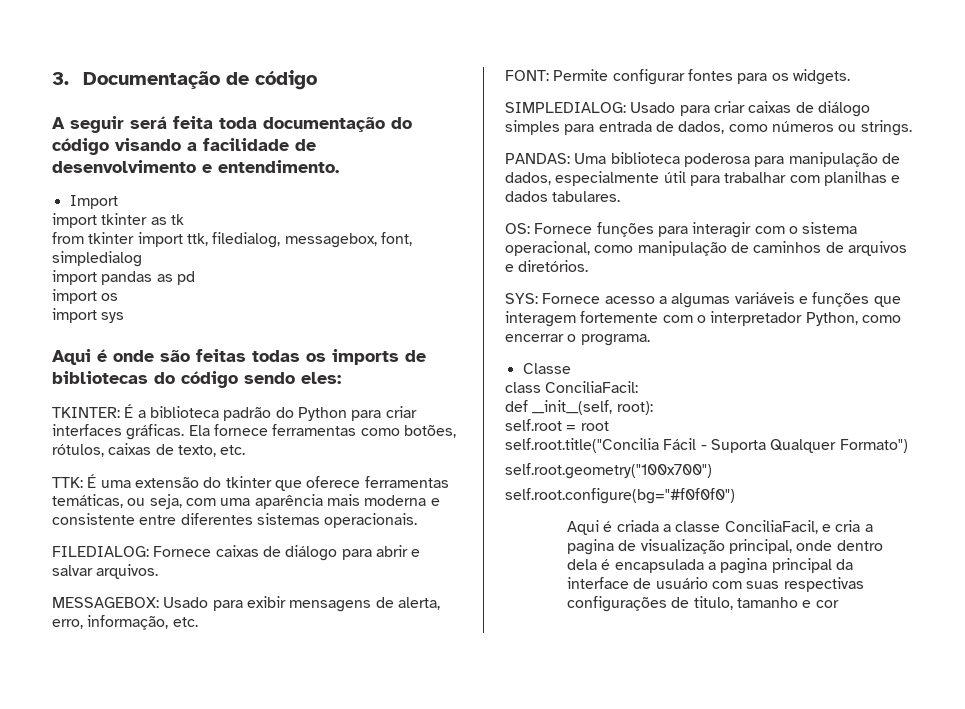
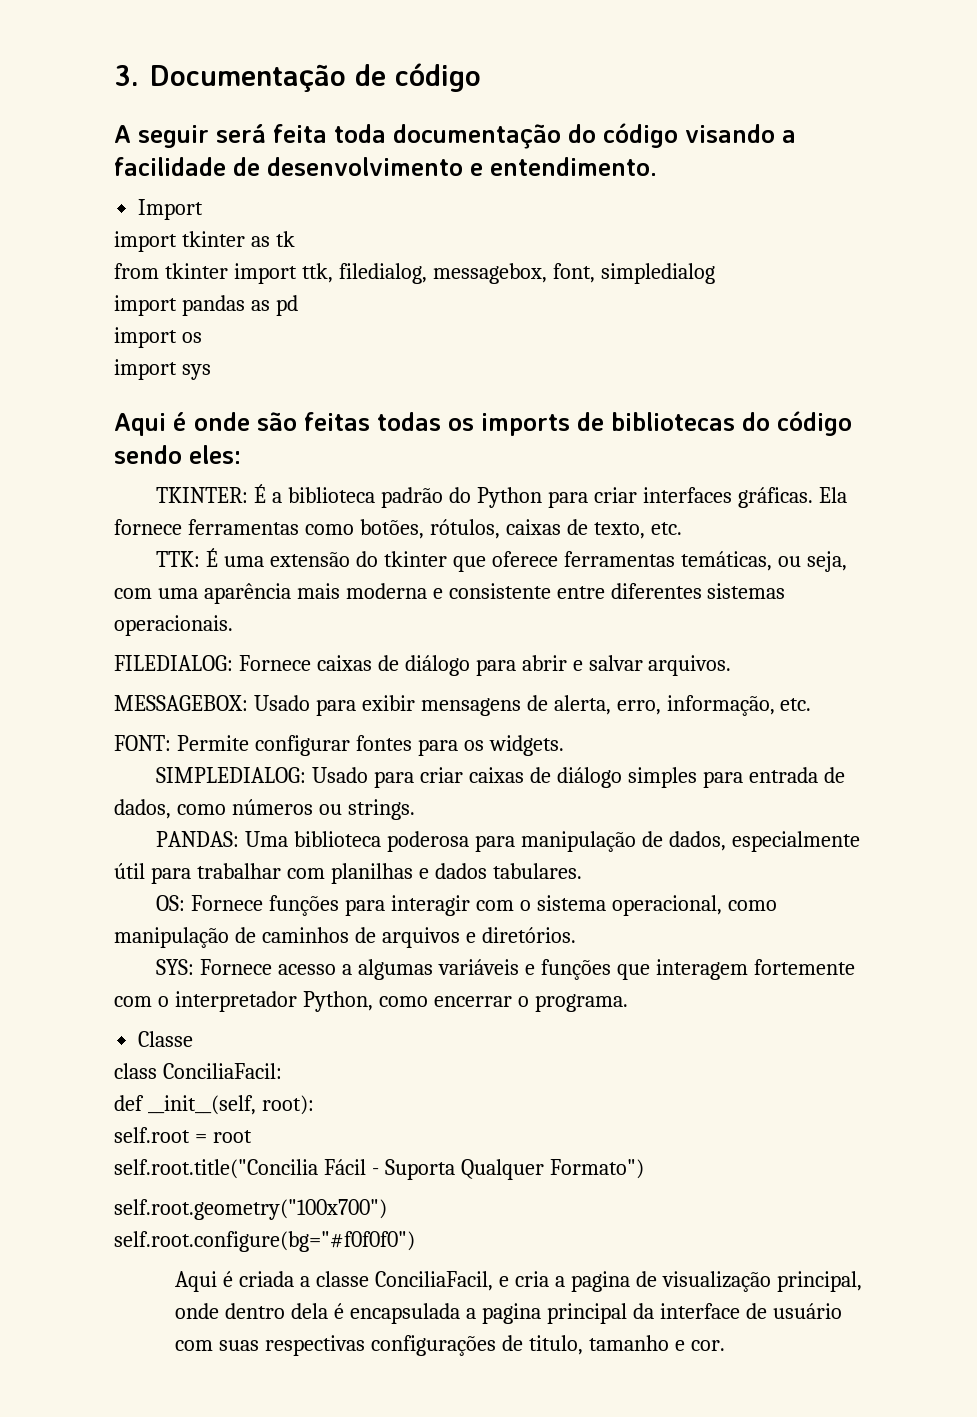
- Aqui é criada a classe ConciliaFacil, e cria a pagina de visualização principal, onde dentro dela é encapsulada a pagina principal da interface de usuário com suas respectivas configurações de titulo, tamanho e cor
+ Aqui é criada a classe ConciliaFacil, e cria a pagina de visualização principal, onde dentro dela é encapsulada a pagina principal da interface de usuário com suas respectivas configurações de titulo, tamanho e cor.

